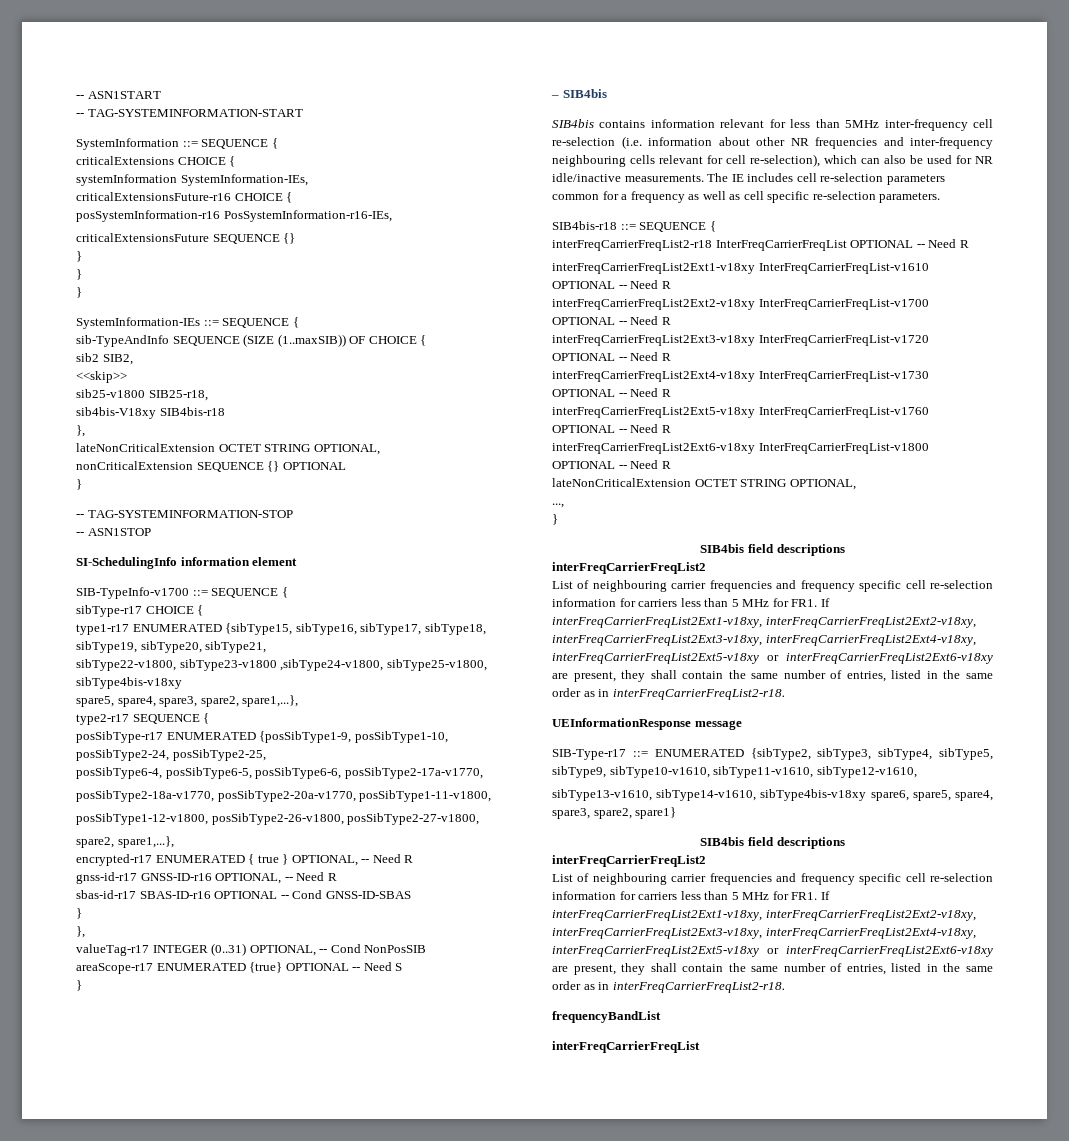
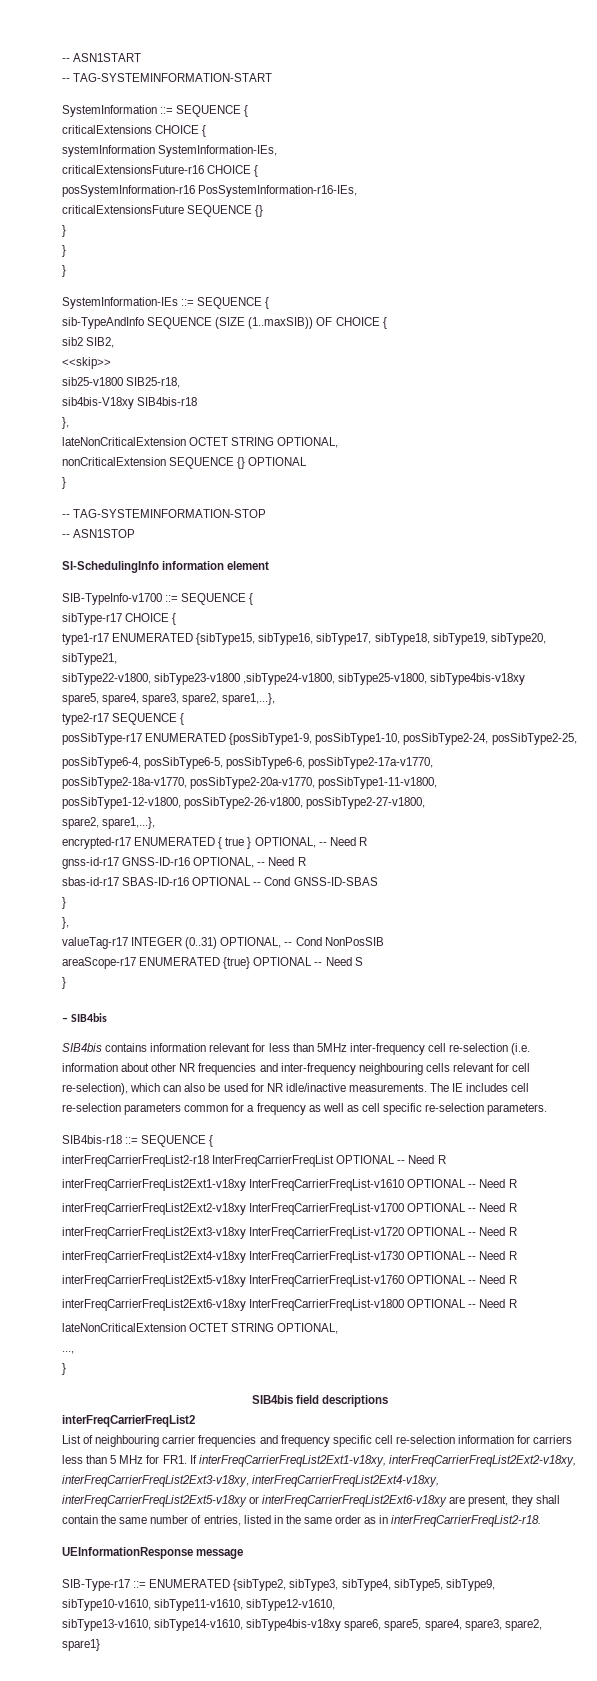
  sibType13-v1610, sibType14-v1610, sibType4bis-v18xy spare6, spare5, spare4, spare3, spare2, spare1}
- SIB4bis field descriptions
- interFreqCarrierFreqList2
- List of neighbouring carrier frequencies and frequency specific cell re-selection information for carriers less than 5 MHz for FR1. If interFreqCarrierFreqList2Ext1-v18xy, interFreqCarrierFreqList2Ext2-v18xy, interFreqCarrierFreqList2Ext3-v18xy, interFreqCarrierFreqList2Ext4-v18xy, interFreqCarrierFreqList2Ext5-v18xy or interFreqCarrierFreqList2Ext6-v18xy are present, they shall contain the same number of entries, listed in the same order as in interFreqCarrierFreqList2-r18.
- frequencyBandList
- interFreqCarrierFreqList

